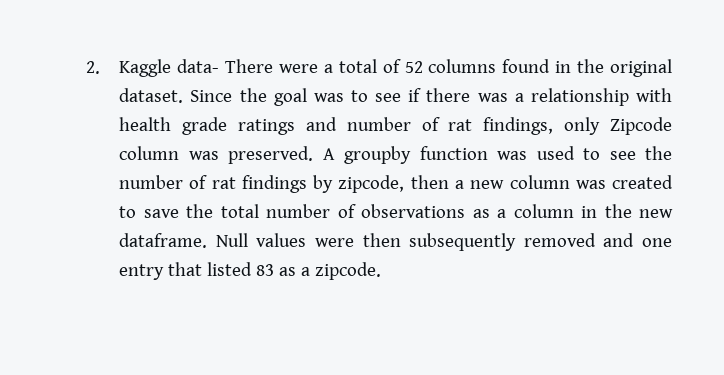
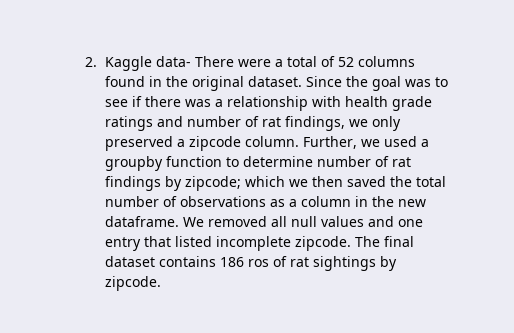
- Since the goal was to see if there was a relationship with health grade ratings and number of rat findings, only Zipcode column was preserved. A groupby function was used to see the number of rat findings by zipcode, then a new column was created to save the total number of observations as a column in the new dataframe.
+ Since the goal was to see if there was a relationship with health grade ratings and number of rat findings, we only preserved a zipcode column. Further, we used a groupby function to determine number of rat findings by zipcode; which we then saved the total number of observations as a column in the new dataframe.
- Null values were then subsequently removed and one entry that listed 83 as a zipcode.
+ We removed all null values and one entry that listed incomplete zipcode. The final dataset contains 186 ros of rat sightings by zipcode.

